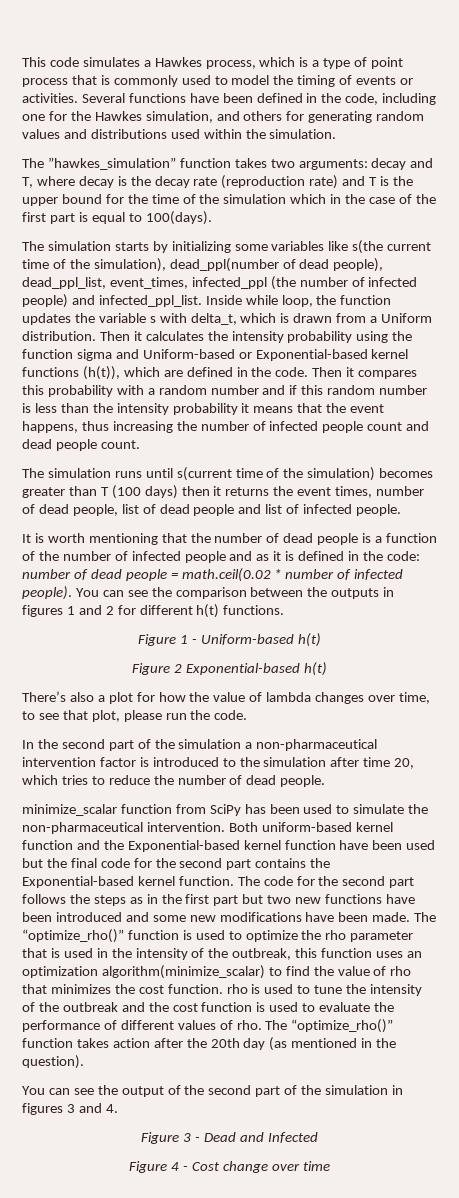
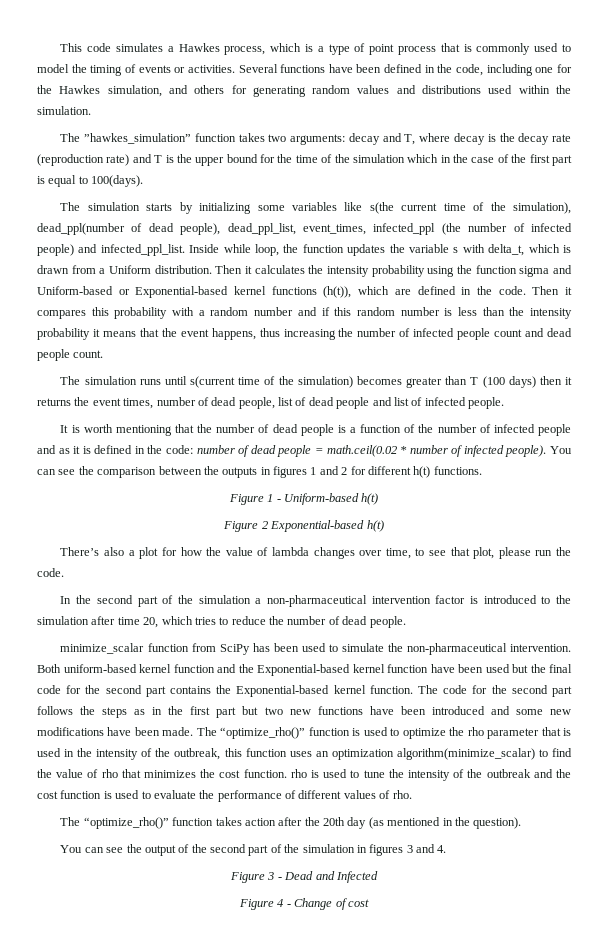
- The “optimize_rho()” function is used to optimize the rho parameter that is used in the intensity of the outbreak, this function uses an optimization algorithm(minimize_scalar) to find the value of rho that minimizes the cost function. rho is used to tune the intensity of the outbreak and the cost function is used to evaluate the performance of different values of rho. The “optimize_rho()” function takes action after the 20th day (as mentioned in the question).
+ The “optimize_rho()” function is used to optimize the rho parameter that is used in the intensity of the outbreak, this function uses an optimization algorithm(minimize_scalar) to find the value of rho that minimizes the cost function. rho is used to tune the intensity of the outbreak and the cost function is used to evaluate the performance of different values of rho.
+ The “optimize_rho()” function takes action after the 20th day (as mentioned in the question).
- Figure 4 - Cost change over time
+ Figure 4 - Change of cost

